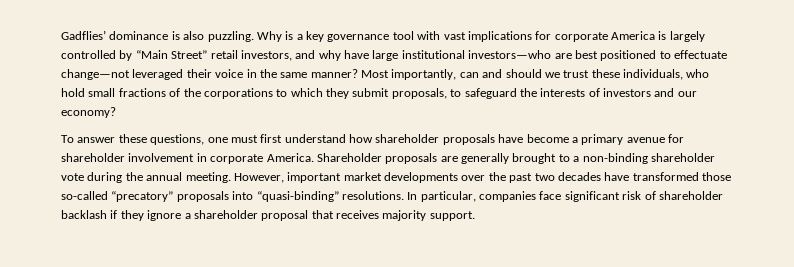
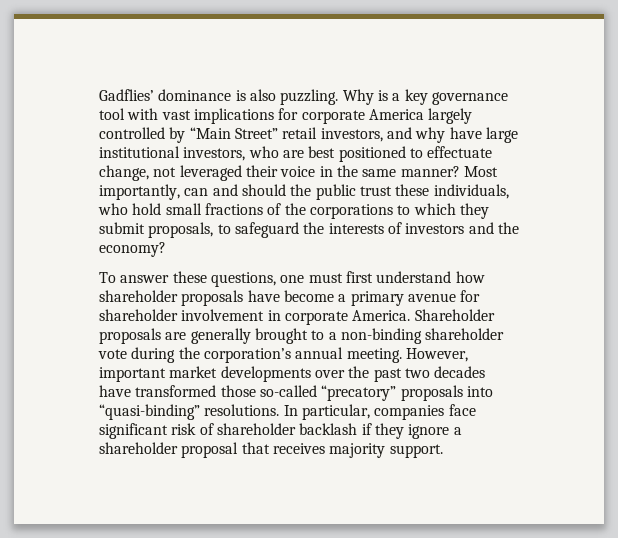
- Why is a key governance tool with vast implications for corporate America is largely controlled by “Main Street” retail investors, and why have large institutional investors—who are best positioned to effectuate change—not leveraged their voice in the same manner?
+ Why is a key governance tool with vast implications for corporate America largely controlled by “Main Street” retail investors, and why have large institutional investors, who are best positioned to effectuate change, not leveraged their voice in the same manner?
- Most importantly, can and should we trust these individuals, who hold small fractions of the corporations to which they submit proposals, to safeguard the interests of investors and our economy?
+ Most importantly, can and should the public trust these individuals, who hold small fractions of the corporations to which they submit proposals, to safeguard the interests of investors and the economy?
- Shareholder proposals are generally brought to a non-binding shareholder vote during the annual meeting.
+ Shareholder proposals are generally brought to a non-binding shareholder vote during the corporation’s annual meeting.

